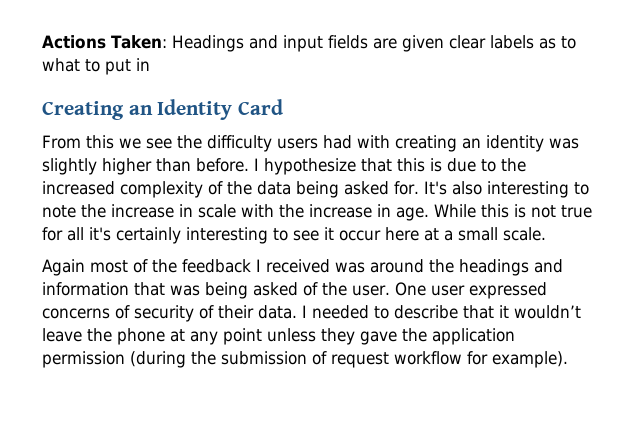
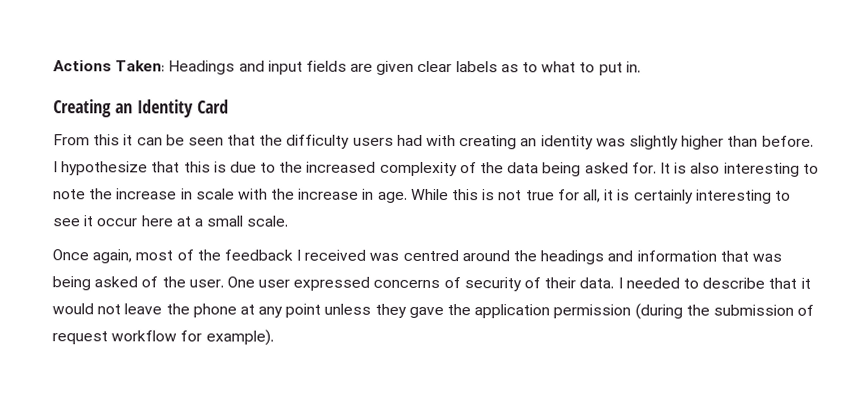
- Actions Taken: Headings and input fields are given clear labels as to what to put in
+ Actions Taken: Headings and input fields are given clear labels as to what to put in.
- From this we see the difficulty users had with creating an identity was slightly higher than before.
+ From this it can be seen that the difficulty users had with creating an identity was slightly higher than before.
- It's also interesting to note the increase in scale with the increase in age.
+ It is also interesting to note the increase in scale with the increase in age.
- While this is not true for all it's certainly interesting to see it occur here at a small scale.
+ While this is not true for all, it is certainly interesting to see it occur here at a small scale.
- Again most of the feedback I received was around the headings and information that was being asked of the user.
+ Once again, most of the feedback I received was centred around the headings and information that was being asked of the user.
- I needed to describe that it wouldn’t leave the phone at any point unless they gave the application permission (during the submission of request workflow for example).
+ I needed to describe that it would not leave the phone at any point unless they gave the application permission (during the submission of request workflow for example).

